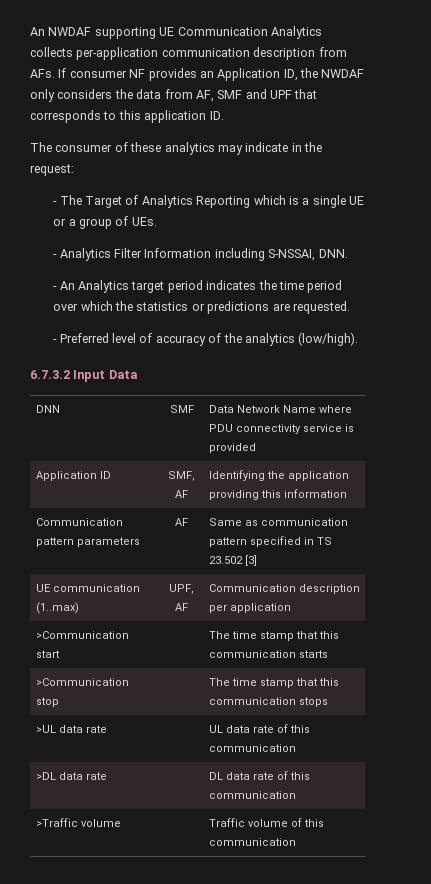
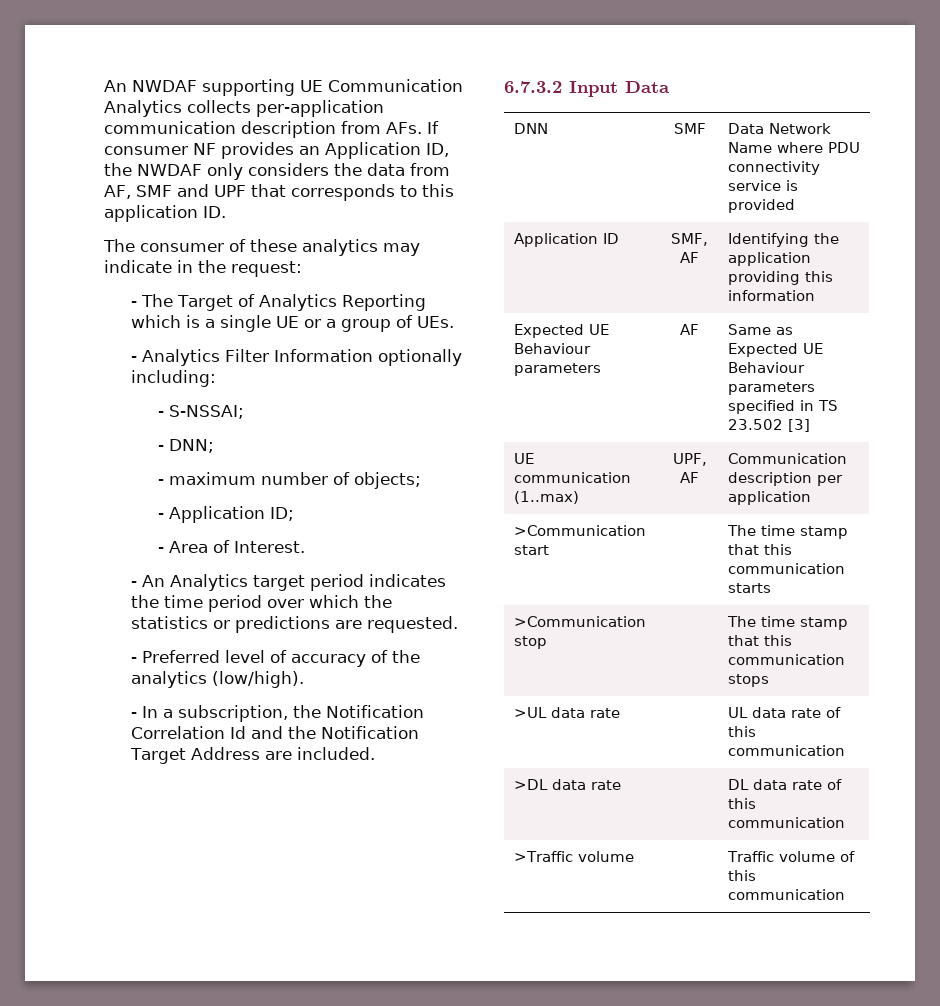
- - Analytics Filter Information including S-NSSAI, DNN.
+ - Analytics Filter Information optionally including:
+ - S-NSSAI;
+ - DNN;
+ - maximum number of objects;
+ - Application ID;
+ - Area of Interest.
+ - In a subscription, the Notification Correlation Id and the Notification Target Address are included.
- Communication pattern parameters | AF | Same as communication pattern specified in TS 23.502 [3]
+ Expected UE Behaviour parameters | AF | Same as Expected UE Behaviour parameters specified in TS 23.502 [3]

